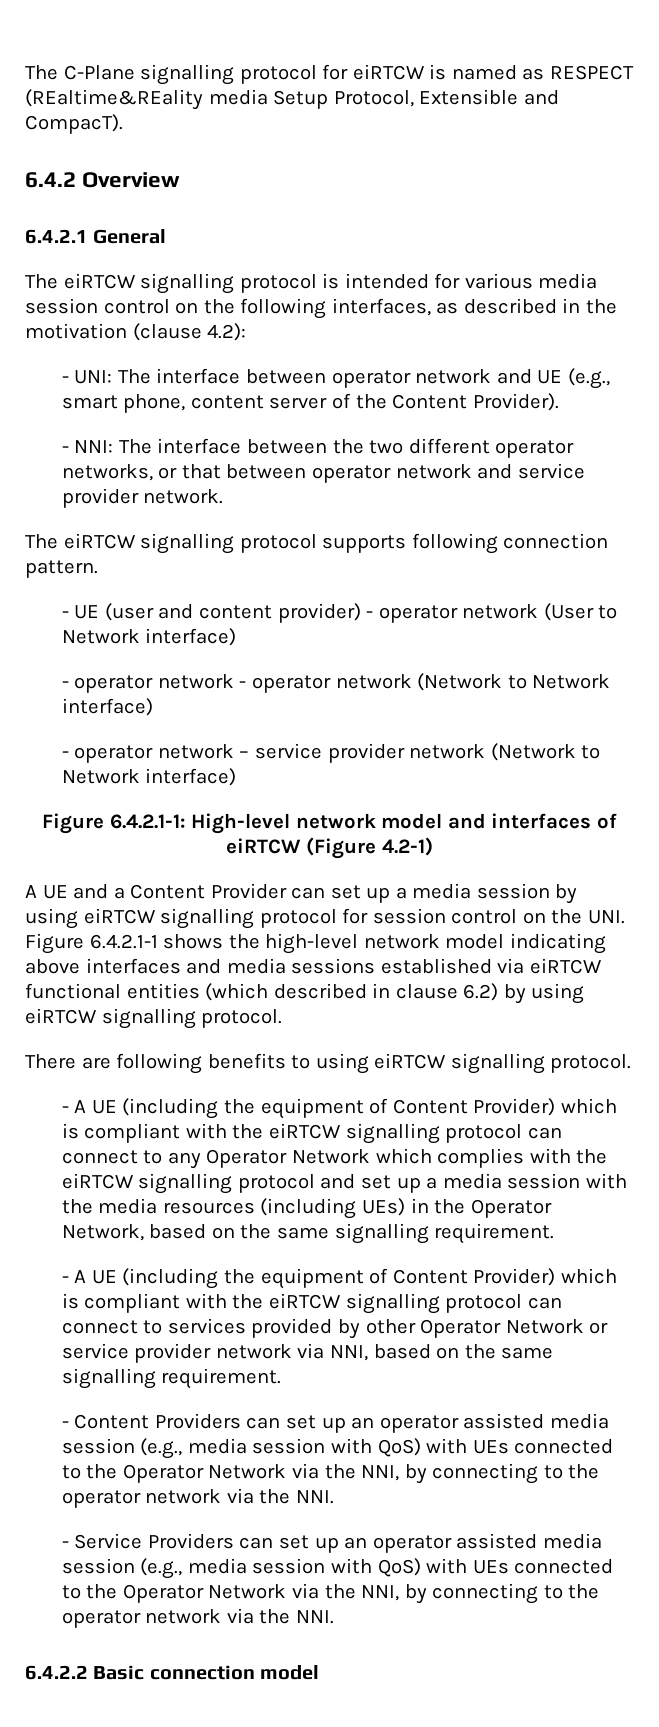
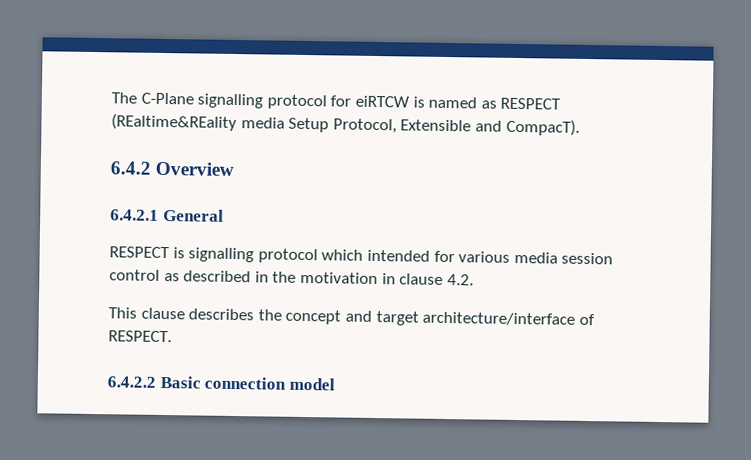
- The eiRTCW signalling protocol is intended for various media session control on the following interfaces, as described in the motivation (clause 4.2):
- - UNI: The interface between operator network and UE (e.g., smart phone, content server of the Content Provider).
- - NNI: The interface between the two different operator networks, or that between operator network and service provider network.
- The eiRTCW signalling protocol supports following connection pattern.
- - UE (user and content provider) - operator network (User to Network interface)
- - operator network - operator network (Network to Network interface)
- - operator network – service provider network (Network to Network interface)
- Figure 6.4.2.1-1: High-level network model and interfaces of eiRTCW (Figure 4.2-1)
- A UE and a Content Provider can set up a media session by using eiRTCW signalling protocol for session control on the UNI. Figure 6.4.2.1-1 shows the high-level network model indicating above interfaces and media sessions established via eiRTCW functional entities (which described in clause 6.2) by using eiRTCW signalling protocol.
- There are following benefits to using eiRTCW signalling protocol.
- - A UE (including the equipment of Content Provider) which is compliant with the eiRTCW signalling protocol can connect to any Operator Network which complies with the eiRTCW signalling protocol and set up a media session with the media resources (including UEs) in the Operator Network, based on the same signalling requirement.
- - A UE (including the equipment of Content Provider) which is compliant with the eiRTCW signalling protocol can connect to services provided by other Operator Network or service provider network via NNI, based on the same signalling requirement.
- - Content Providers can set up an operator assisted media session (e.g., media session with QoS) with UEs connected to the Operator Network via the NNI, by connecting to the operator network via the NNI.
- - Service Providers can set up an operator assisted media session (e.g., media session with QoS) with UEs connected to the Operator Network via the NNI, by connecting to the operator network via the NNI.
+ RESPECT is signalling protocol which intended for various media session control as described in the motivation in clause 4.2.
+ This clause describes the concept and target architecture/interface of RESPECT.

